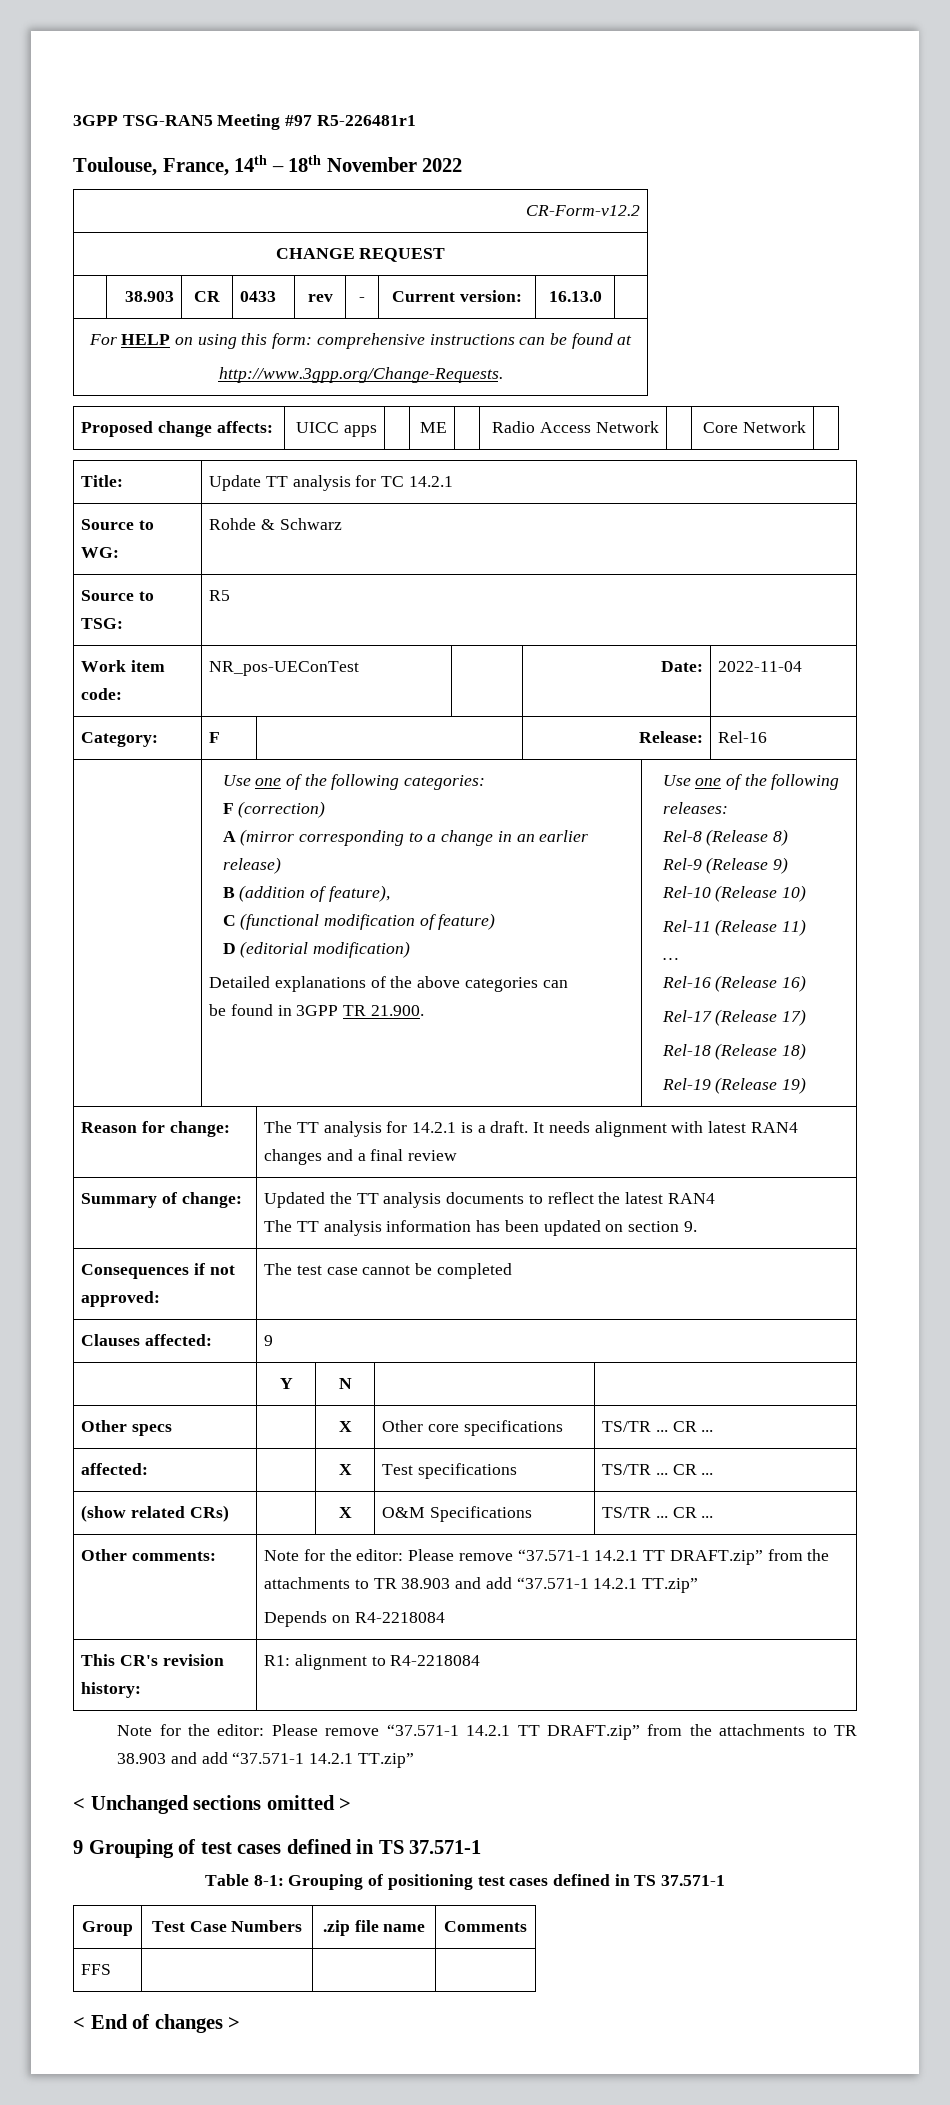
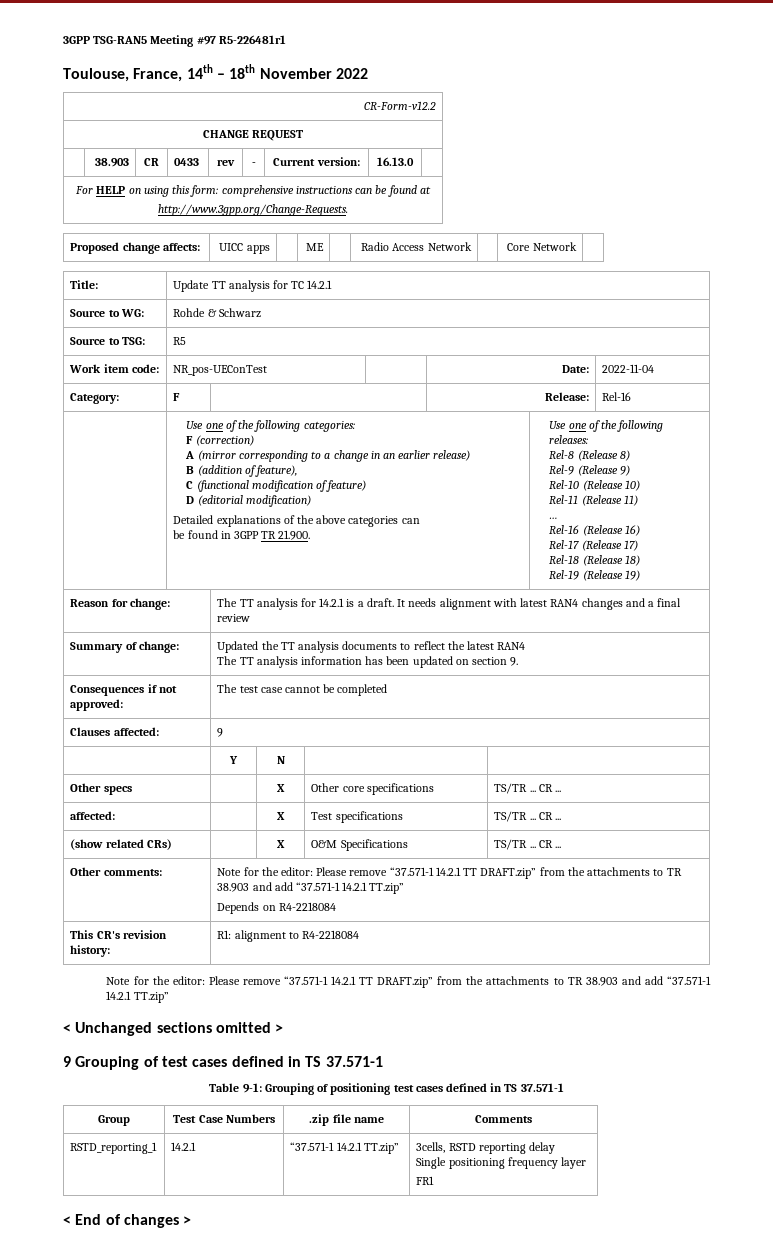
- Table 8-1: Grouping of positioning test cases defined in TS 37.571-1
+ Table 9-1: Grouping of positioning test cases defined in TS 37.571-1
- FFS | | |
+ RSTD_reporting_1 | 14.2.1 | “37.571-1 14.2.1 TT.zip” | 3cells, RSTD reporting delay
+ Single positioning frequency layer
+ FR1

